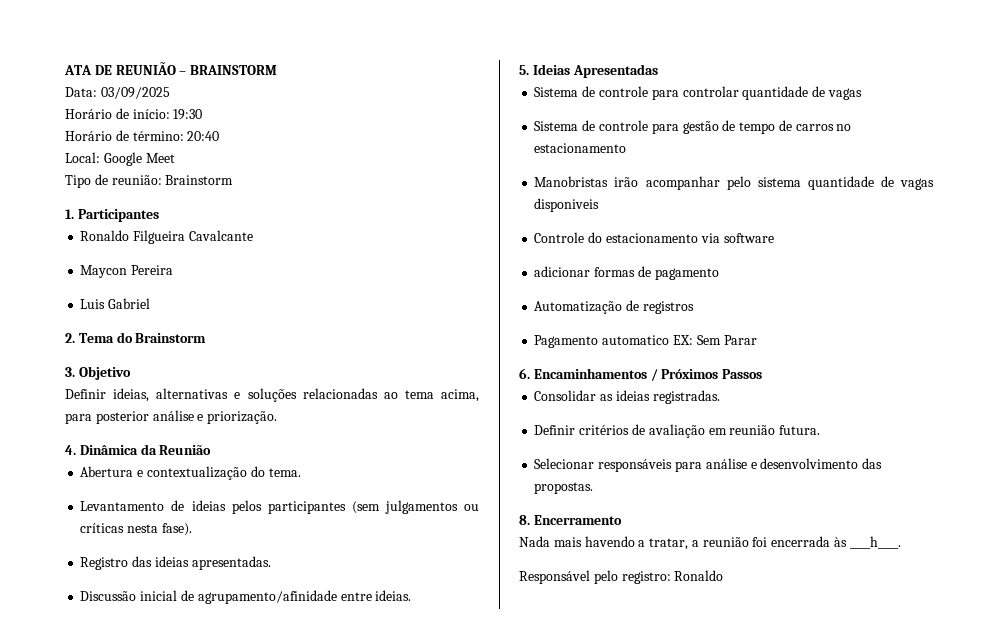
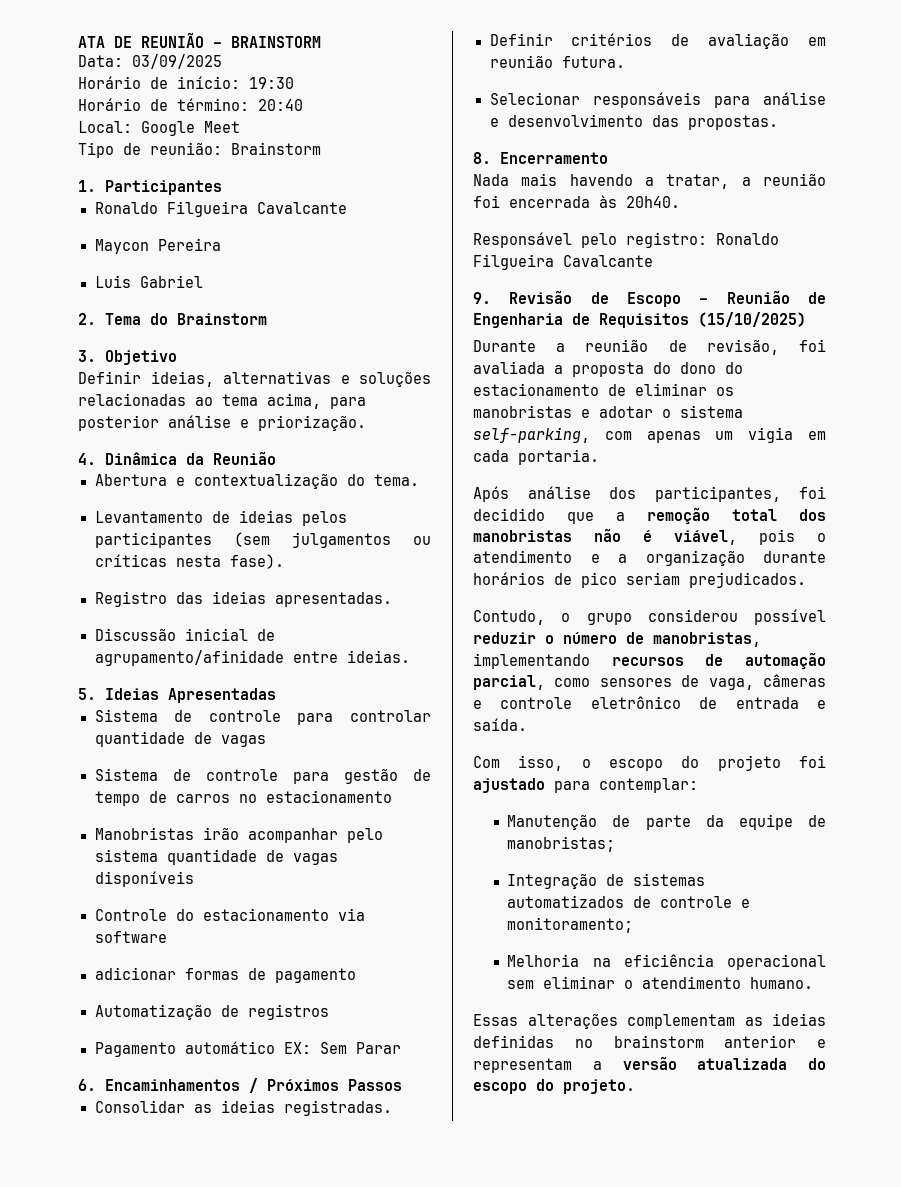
- Manobristas irão acompanhar pelo sistema quantidade de vagas disponiveis
+ Manobristas irão acompanhar pelo sistema quantidade de vagas disponíveis
- Pagamento automatico EX: Sem Parar
+ Pagamento automático EX: Sem Parar
- Nada mais havendo a tratar, a reunião foi encerrada às ____h____.
+ Nada mais havendo a tratar, a reunião foi encerrada às 20h40.
- Responsável pelo registro: Ronaldo
+ Responsável pelo registro: Ronaldo Filgueira Cavalcante
+ 9. Revisão de Escopo – Reunião de Engenharia de Requisitos (15/10/2025)
+ Durante a reunião de revisão, foi avaliada a proposta do dono do estacionamento de eliminar os manobristas e adotar o sistema self-parking, com apenas um vigia em cada portaria.
+ Após análise dos participantes, foi decidido que a remoção total dos manobristas não é viável, pois o atendimento e a organização durante horários de pico seriam prejudicados.
+ Contudo, o grupo considerou possível reduzir o número de manobristas, implementando recursos de automação parcial, como sensores de vaga, câmeras e controle eletrônico de entrada e saída.
+ Com isso, o escopo do projeto foi ajustado para contemplar:
+ Manutenção de parte da equipe de manobristas;
+ Integração de sistemas automatizados de controle e monitoramento;
+ Melhoria na eficiência operacional sem eliminar o atendimento humano.
+ Essas alterações complementam as ideias definidas no brainstorm anterior e representam a versão atualizada do escopo do projeto.

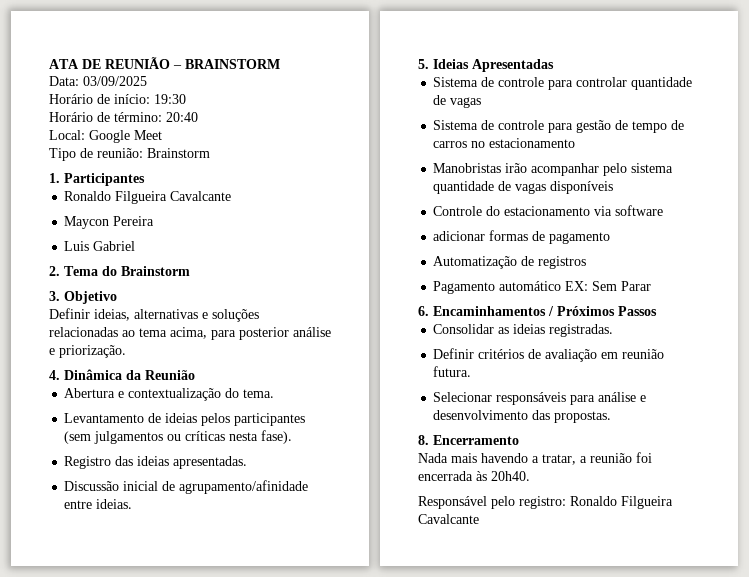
- 9. Revisão de Escopo – Reunião de Engenharia de Requisitos (15/10/2025)
- Durante a reunião de revisão, foi avaliada a proposta do dono do estacionamento de eliminar os manobristas e adotar o sistema self-parking, com apenas um vigia em cada portaria.
- Após análise dos participantes, foi decidido que a remoção total dos manobristas não é viável, pois o atendimento e a organização durante horários de pico seriam prejudicados.
- Contudo, o grupo considerou possível reduzir o número de manobristas, implementando recursos de automação parcial, como sensores de vaga, câmeras e controle eletrônico de entrada e saída.
- Com isso, o escopo do projeto foi ajustado para contemplar:
- Manutenção de parte da equipe de manobristas;
- Integração de sistemas automatizados de controle e monitoramento;
- Melhoria na eficiência operacional sem eliminar o atendimento humano.
- Essas alterações complementam as ideias definidas no brainstorm anterior e representam a versão atualizada do escopo do projeto.

